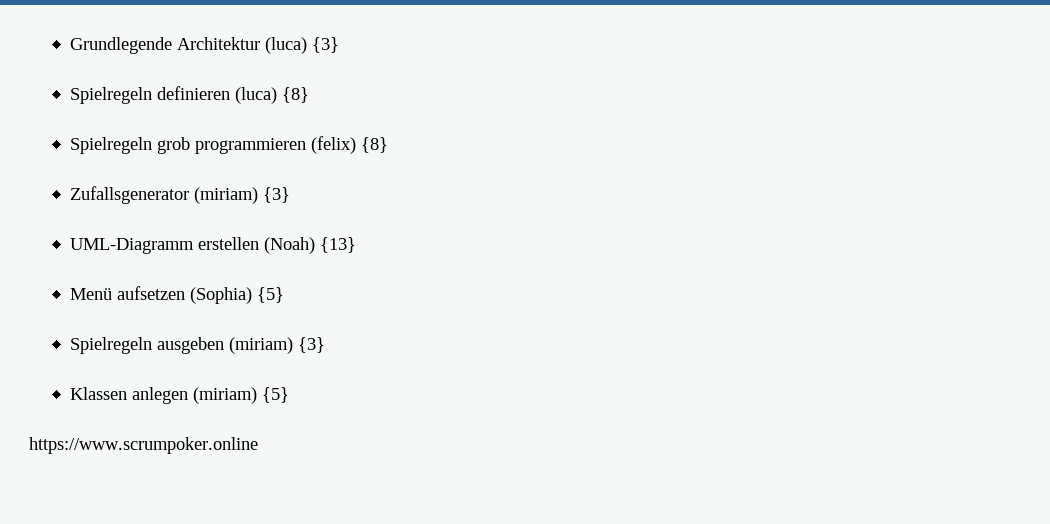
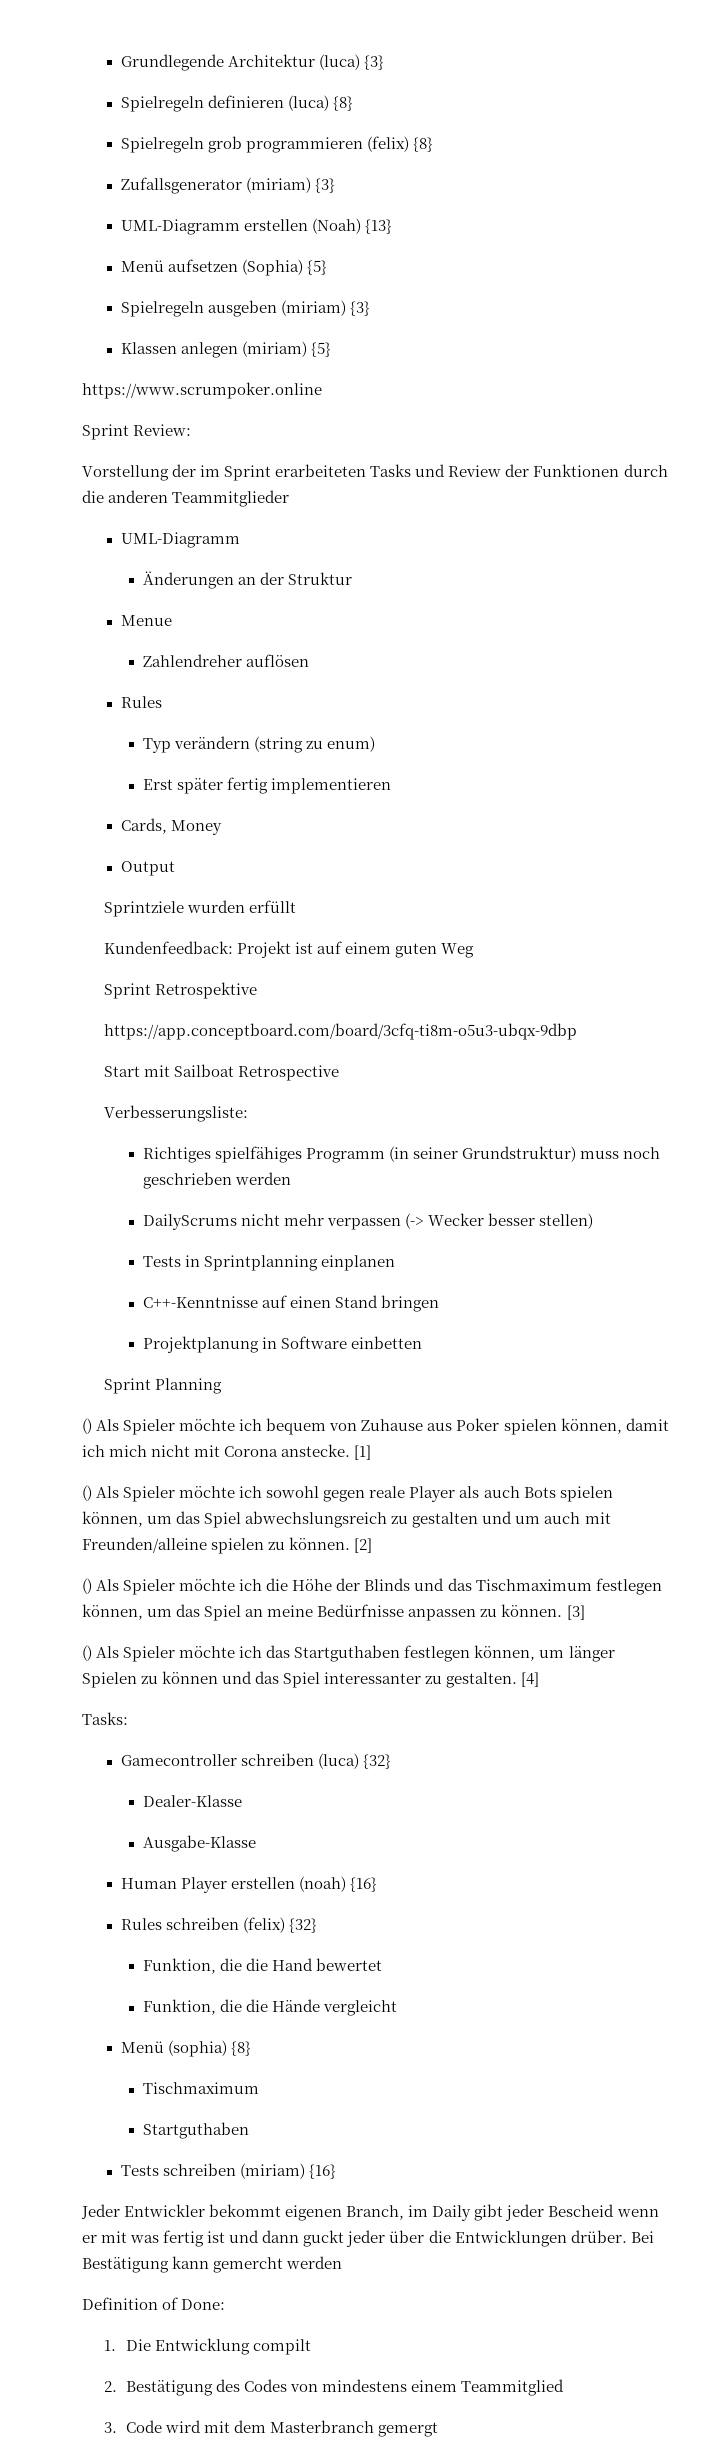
+ Sprint Review:
+ Vorstellung der im Sprint erarbeiteten Tasks und Review der Funktionen durch die anderen Teammitglieder
+ UML-Diagramm
+ Änderungen an der Struktur
+ Menue
+ Zahlendreher auflösen
+ Rules
+ Typ verändern (string zu enum)
+ Erst später fertig implementieren
+ Cards, Money
+ Output
+ Sprintziele wurden erfüllt
+ Kundenfeedback: Projekt ist auf einem guten Weg
+ Sprint Retrospektive
+ https://app.conceptboard.com/board/3cfq-ti8m-o5u3-ubqx-9dbp
+ Start mit Sailboat Retrospective
+ Verbesserungsliste:
+ Richtiges spielfähiges Programm (in seiner Grundstruktur) muss noch geschrieben werden
+ DailyScrums nicht mehr verpassen (-> Wecker besser stellen)
+ Tests in Sprintplanning einplanen
+ C++-Kenntnisse auf einen Stand bringen
+ Projektplanung in Software einbetten
+ Sprint Planning
+ () Als Spieler möchte ich bequem von Zuhause aus Poker spielen können, damit ich mich nicht mit Corona anstecke. [1]
+ () Als Spieler möchte ich sowohl gegen reale Player als auch Bots spielen können, um das Spiel abwechslungsreich zu gestalten und um auch mit Freunden/alleine spielen zu können. [2]
+ () Als Spieler möchte ich die Höhe der Blinds und das Tischmaximum festlegen können, um das Spiel an meine Bedürfnisse anpassen zu können. [3]
+ () Als Spieler möchte ich das Startguthaben festlegen können, um länger Spielen zu können und das Spiel interessanter zu gestalten. [4]
+ Tasks:
+ Gamecontroller schreiben (luca) {32}
+ Dealer-Klasse
+ Ausgabe-Klasse
+ Human Player erstellen (noah) {16}
+ Rules schreiben (felix) {32}
+ Funktion, die die Hand bewertet
+ Funktion, die die Hände vergleicht
+ Menü (sophia) {8}
+ Tischmaximum
+ Startguthaben
+ Tests schreiben (miriam) {16}
+ Jeder Entwickler bekommt eigenen Branch, im Daily gibt jeder Bescheid wenn er mit was fertig ist und dann guckt jeder über die Entwicklungen drüber. Bei Bestätigung kann gemercht werden
+ Definition of Done:
+ 1. Die Entwicklung compilt
+ 2. Bestätigung des Codes von mindestens einem Teammitglied
+ 3. Code wird mit dem Masterbranch gemergt

